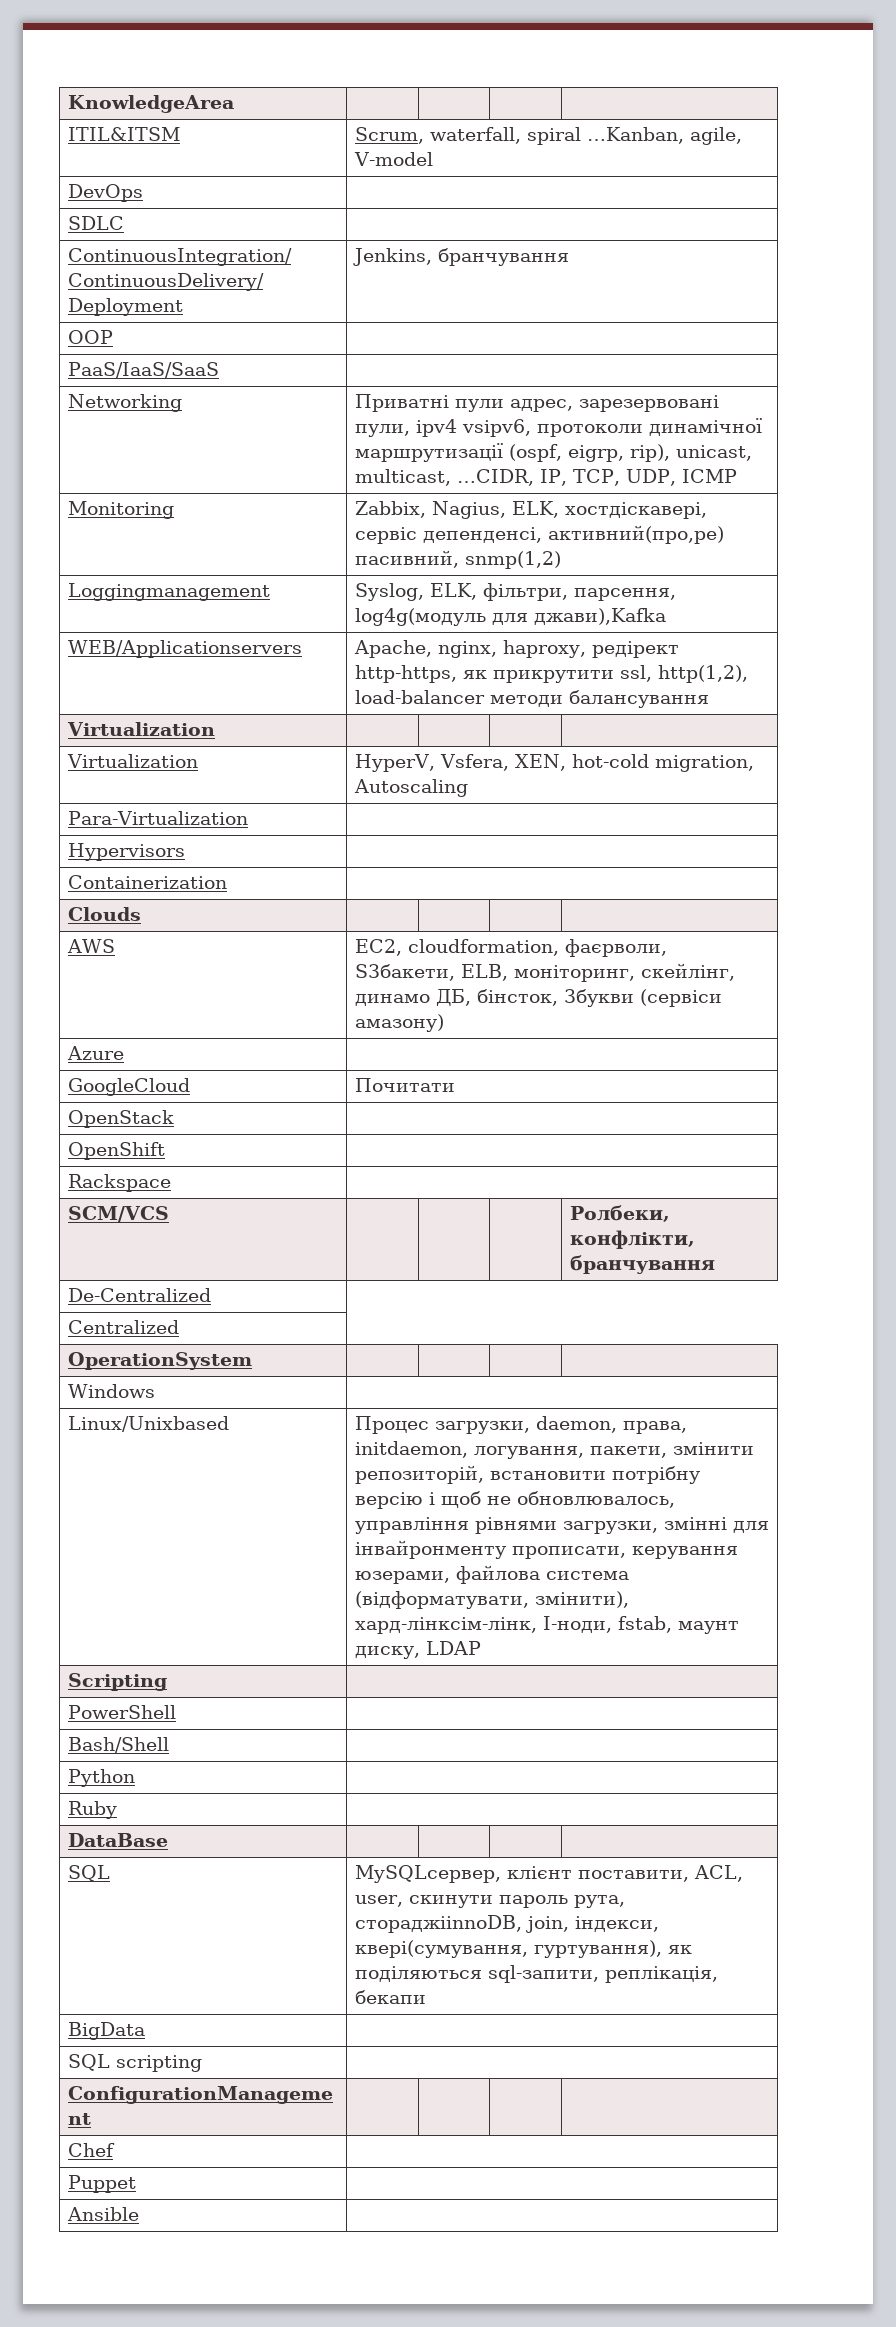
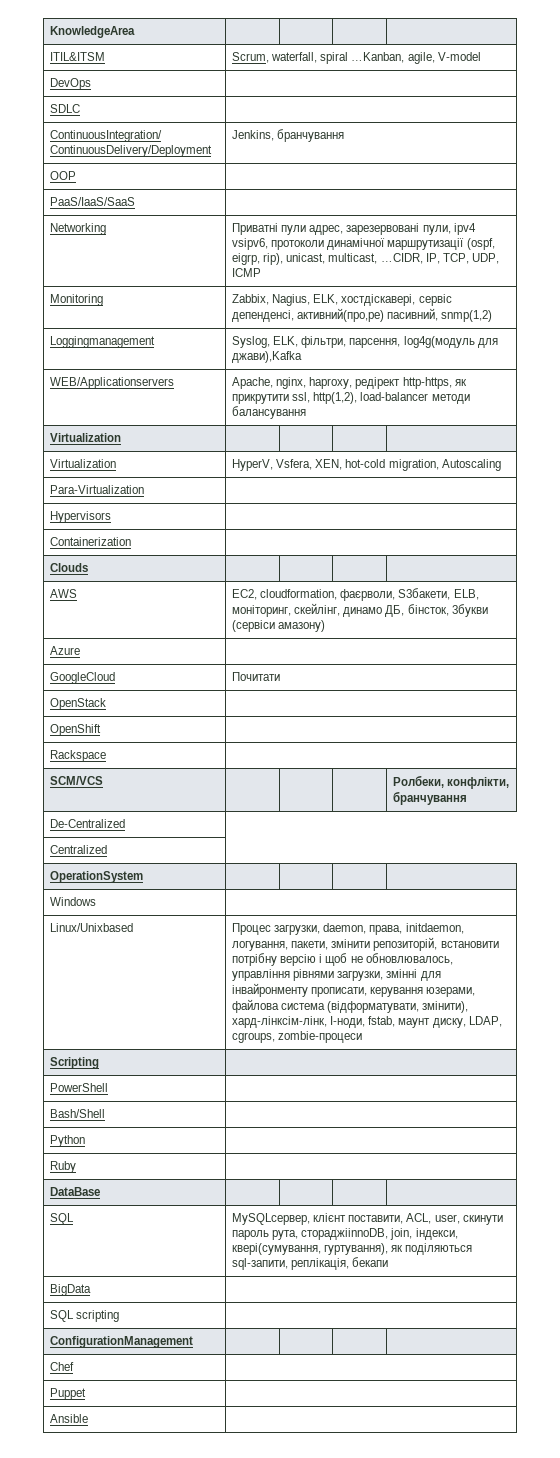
- Linux/Unixbased | Процес загрузки, daemon, права, initdaemon, логування, пакети, змінити репозиторій, встановити потрібну версію і щоб не обновлювалось, управління рівнями загрузки, змінні для інвайронменту прописати, керування юзерами, файлова система (відформатувати, змінити), хард-лінксім-лінк, І-ноди, fstab, маунт диску, LDAP
+ Linux/Unixbased | Процес загрузки, daemon, права, initdaemon, логування, пакети, змінити репозиторій, встановити потрібну версію і щоб не обновлювалось, управління рівнями загрузки, змінні для інвайронменту прописати, керування юзерами, файлова система (відформатувати, змінити), хард-лінксім-лінк, І-ноди, fstab, маунт диску, LDAP, cgroups, zombie-процеси

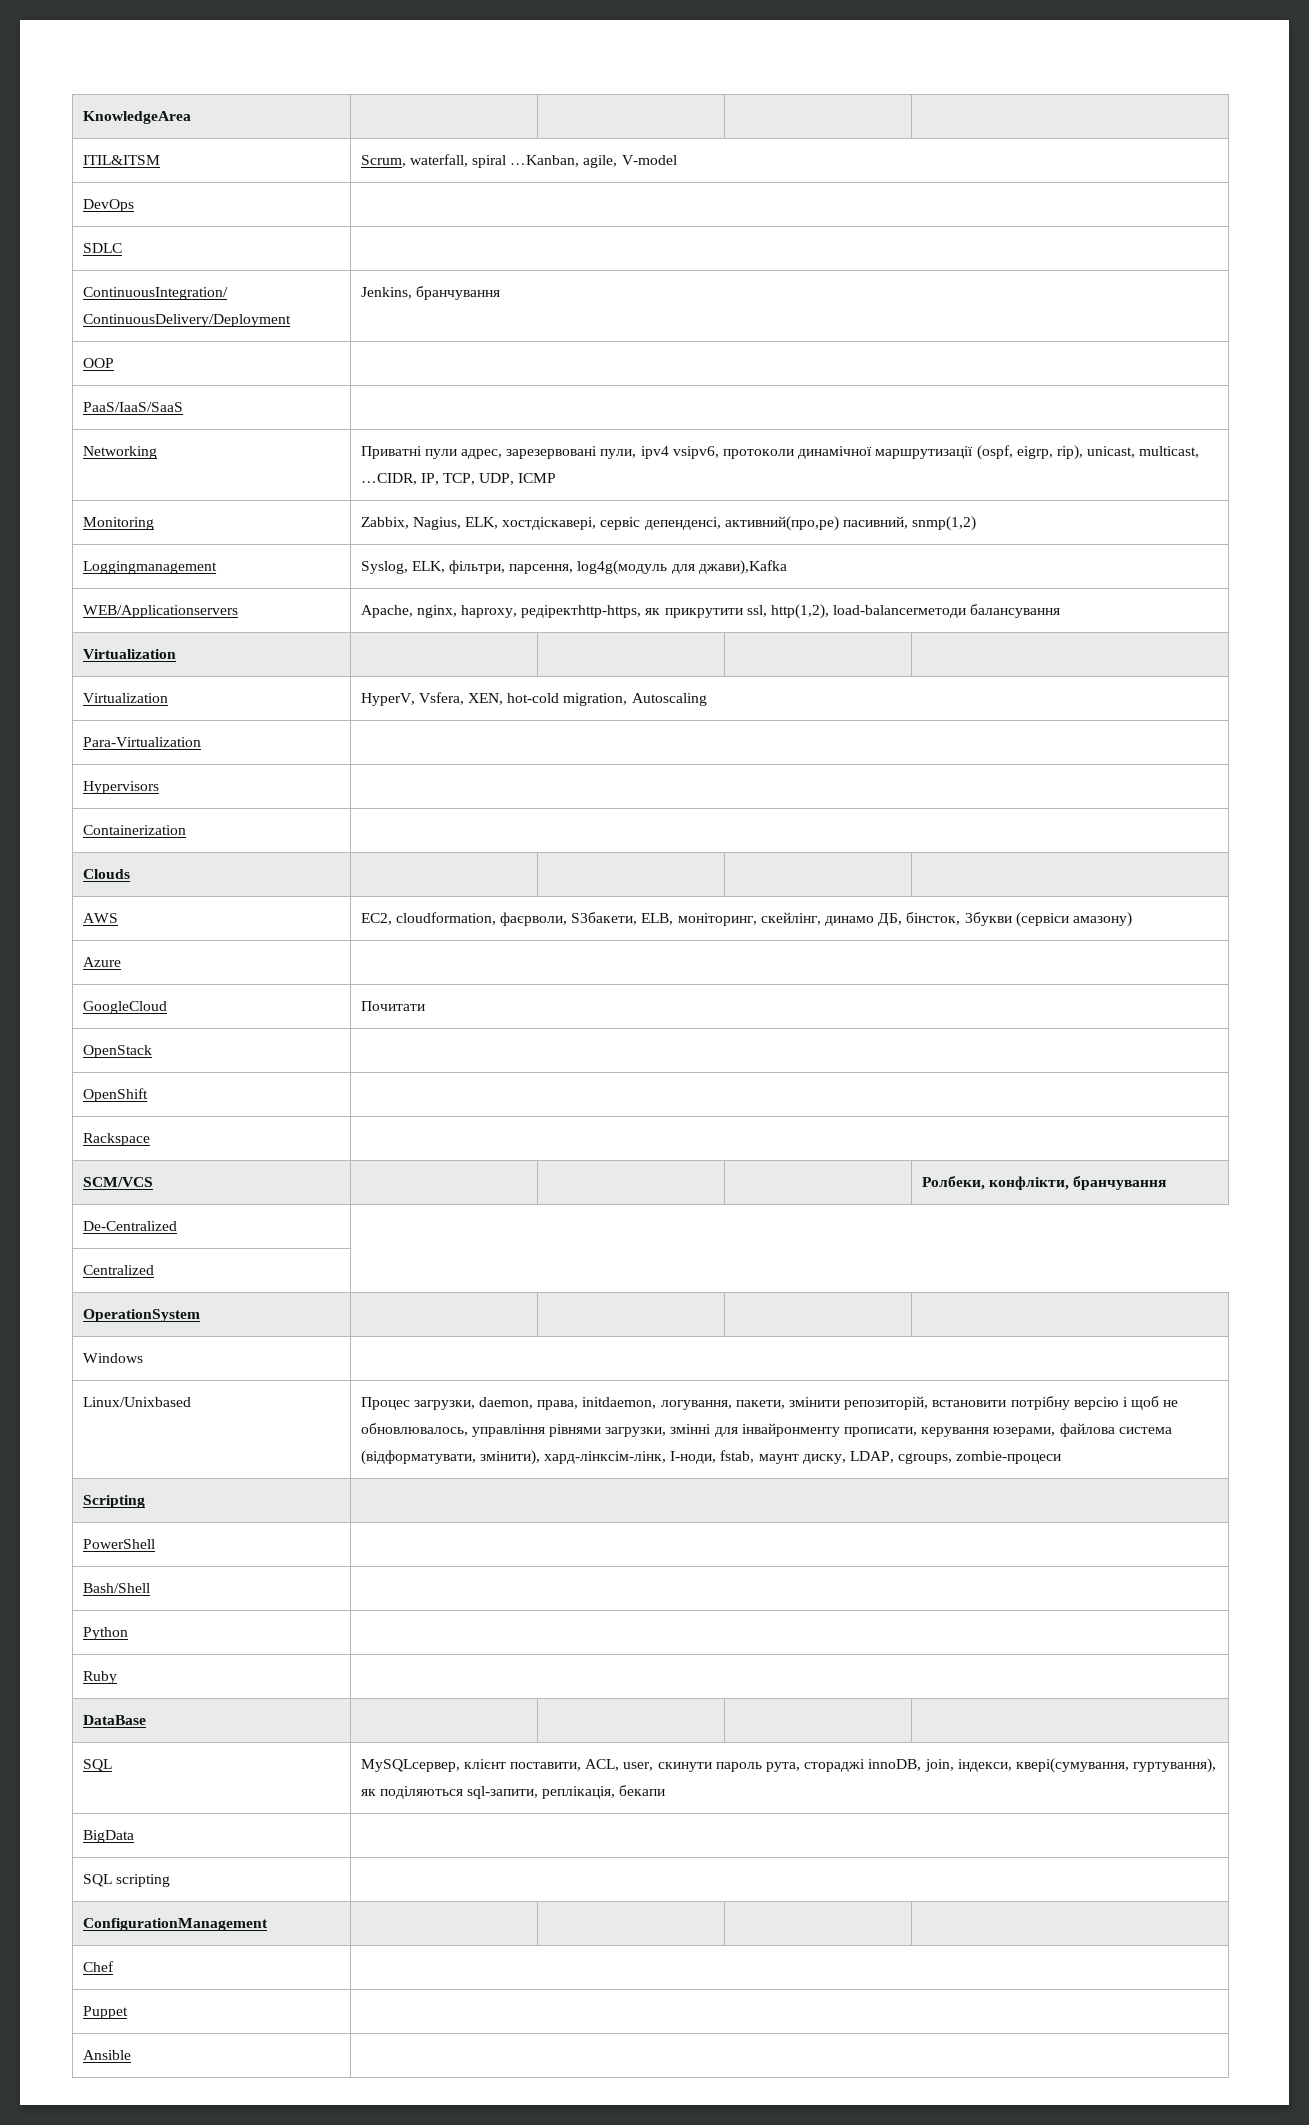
- WEB/Applicationservers | Apache, nginx, haproxy, редірект http-https, як прикрутити ssl, http(1,2), load-balancer методи балансування
+ WEB/Applicationservers | Apache, nginx, haproxy, редіректhttp-https, як прикрутити ssl, http(1,2), load-balancerметоди балансування
- SQL | MySQLсервер, клієнт поставити, ACL, user, скинути пароль рута, стораджіinnoDB, join, індекси, квері(сумування, гуртування), як поділяються sql-запити, реплікація, бекапи
+ SQL | MySQLсервер, клієнт поставити, ACL, user, скинути пароль рута, стораджі innoDB, join, індекси, квері(сумування, гуртування), як поділяються sql-запити, реплікація, бекапи

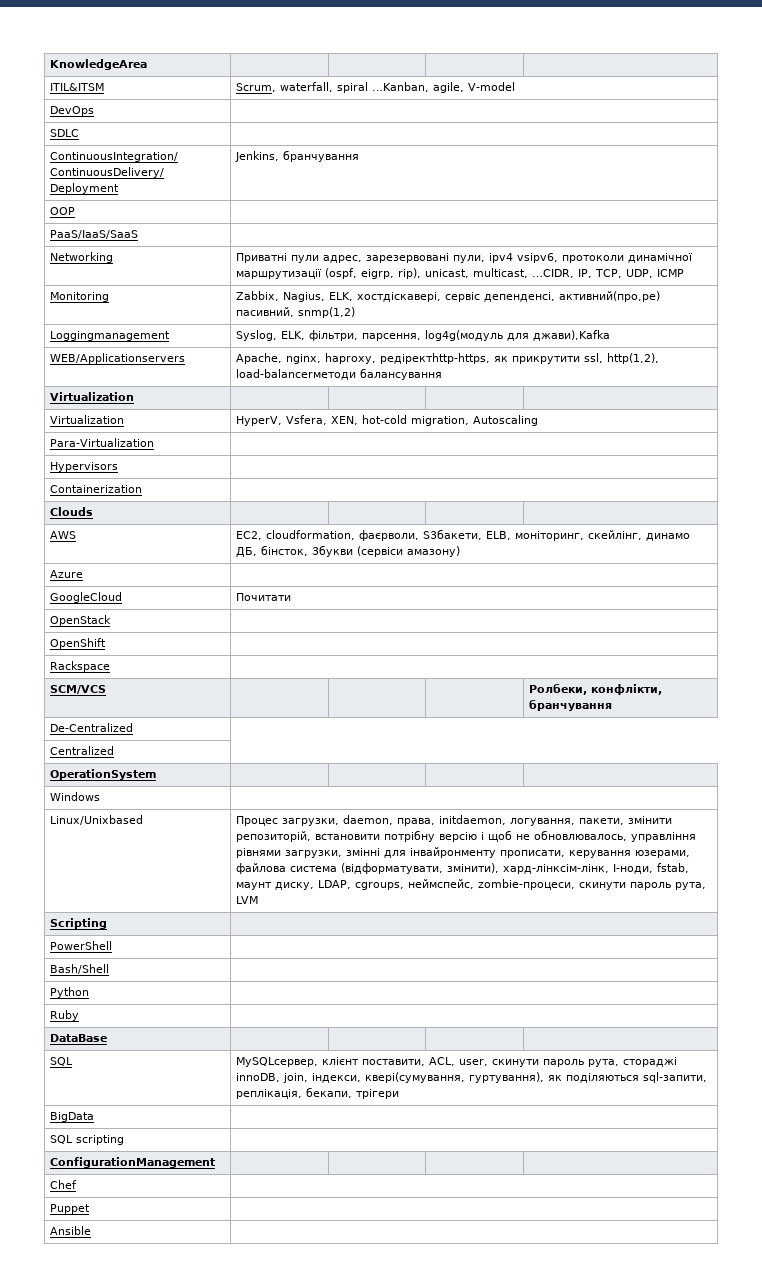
- Процес загрузки, daemon, права, initdaemon, логування, пакети, змінити репозиторій, встановити потрібну версію і щоб не обновлювалось, управління рівнями загрузки, змінні для інвайронменту прописати, керування юзерами, файлова система (відформатувати, змінити), хард-лінксім-лінк, І-ноди, fstab, маунт диску, LDAP, cgroups, zombie-процеси
+ Процес загрузки, daemon, права, initdaemon, логування, пакети, змінити репозиторій, встановити потрібну версію і щоб не обновлювалось, управління рівнями загрузки, змінні для інвайронменту прописати, керування юзерами, файлова система (відформатувати, змінити), хард-лінксім-лінк, І-ноди, fstab, маунт диску, LDAP, cgroups, неймспейс, zombie-процеси, скинути пароль рута, LVM
- SQL | MySQLсервер, клієнт поставити, ACL, user, скинути пароль рута, стораджі innoDB, join, індекси, квері(сумування, гуртування), як поділяються sql-запити, реплікація, бекапи
+ SQL | MySQLсервер, клієнт поставити, ACL, user, скинути пароль рута, стораджі innoDB, join, індекси, квері(сумування, гуртування), як поділяються sql-запити, реплікація, бекапи, трігери

